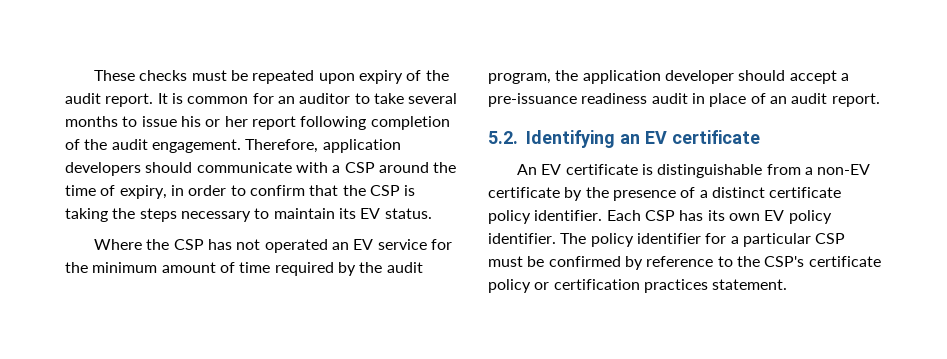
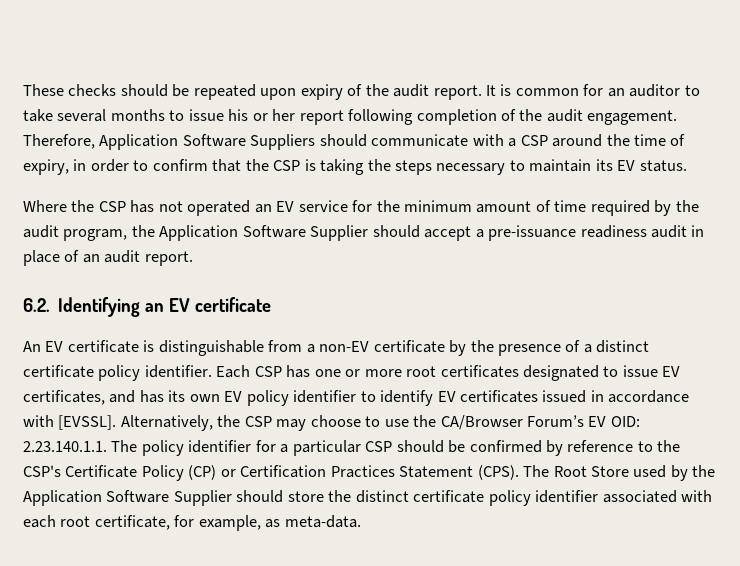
- These checks must be repeated upon expiry of the audit report.
+ These checks should be repeated upon expiry of the audit report.
- Therefore, application developers should communicate with a CSP around the time of expiry, in order to confirm that the CSP is taking the steps necessary to maintain its EV status.
+ Therefore, Application Software Suppliers should communicate with a CSP around the time of expiry, in order to confirm that the CSP is taking the steps necessary to maintain its EV status.
- Where the CSP has not operated an EV service for the minimum amount of time required by the audit program, the application developer should accept a pre-issuance readiness audit in place of an audit report.
+ Where the CSP has not operated an EV service for the minimum amount of time required by the audit program, the Application Software Supplier should accept a pre-issuance readiness audit in place of an audit report.
- 5.2. Identifying an EV certificate
+ 6.2. Identifying an EV certificate
- Each CSP has its own EV policy identifier. The policy identifier for a particular CSP must be confirmed by reference to the CSP's certificate policy or certification practices statement.
+ Each CSP has one or more root certificates designated to issue EV certificates, and has its own EV policy identifier to identify EV certificates issued in accordance with [EVSSL]. Alternatively, the CSP may choose to use the CA/Browser Forum’s EV OID: 2.23.140.1.1. The policy identifier for a particular CSP should be confirmed by reference to the CSP's Certificate Policy (CP) or Certification Practices Statement (CPS). The Root Store used by the Application Software Supplier should store the distinct certificate policy identifier associated with each root certificate, for example, as meta-data.

